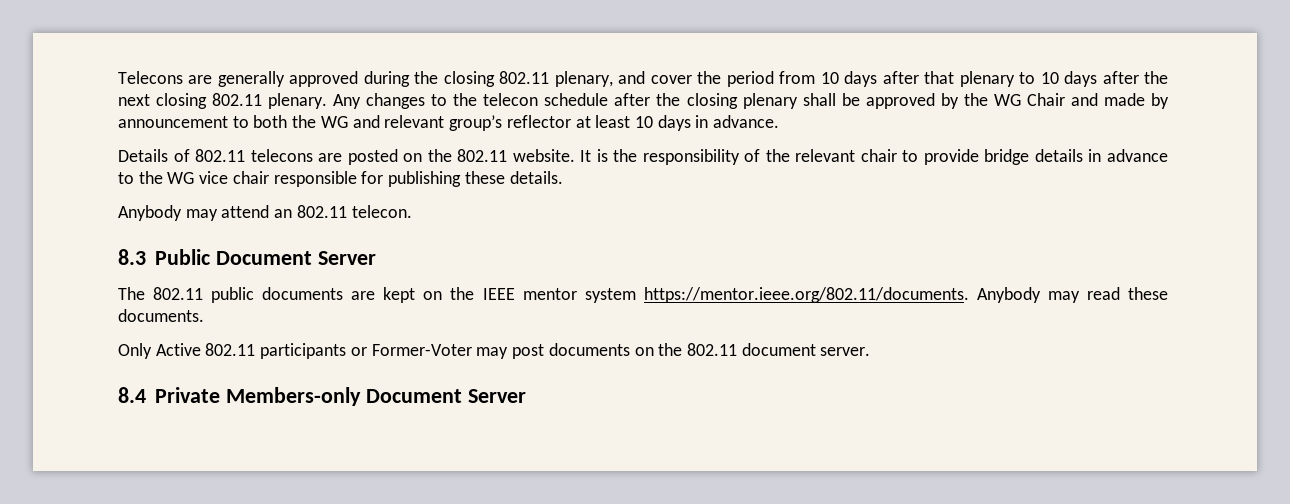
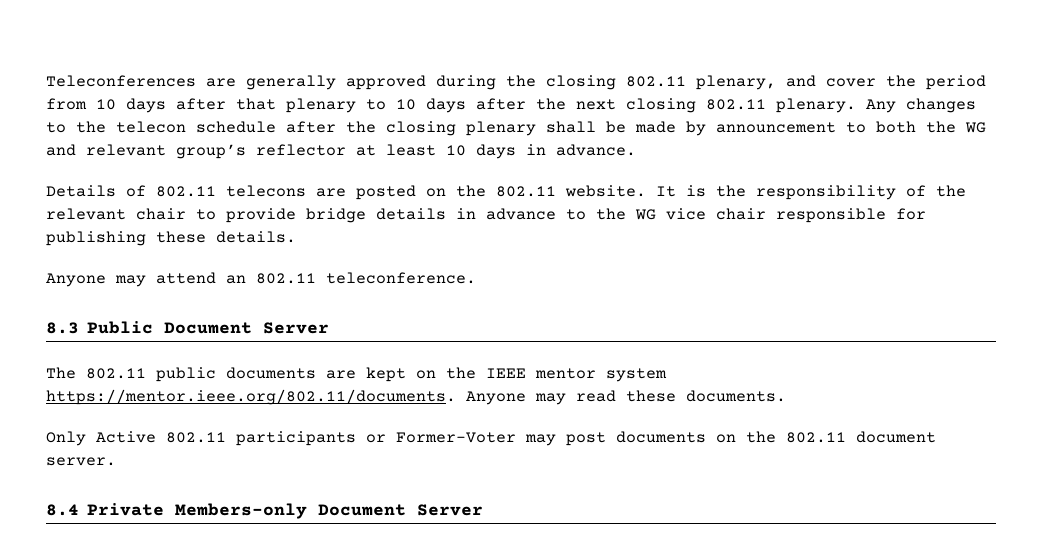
- Telecons are generally approved during the closing 802.11 plenary, and cover the period from 10 days after that plenary to 10 days after the next closing 802.11 plenary.
+ Teleconferences are generally approved during the closing 802.11 plenary, and cover the period from 10 days after that plenary to 10 days after the next closing 802.11 plenary.
- Any changes to the telecon schedule after the closing plenary shall be approved by the WG Chair and made by announcement to both the WG and relevant group’s reflector at least 10 days in advance.
+ Any changes to the telecon schedule after the closing plenary shall be made by announcement to both the WG and relevant group’s reflector at least 10 days in advance.
- Anybody may attend an 802.11 telecon.
+ Anyone may attend an 802.11 teleconference.
- The 802.11 public documents are kept on the IEEE mentor system https://mentor.ieee.org/802.11/documents. Anybody may read these documents.
+ The 802.11 public documents are kept on the IEEE mentor system https://mentor.ieee.org/802.11/documents. Anyone may read these documents.

